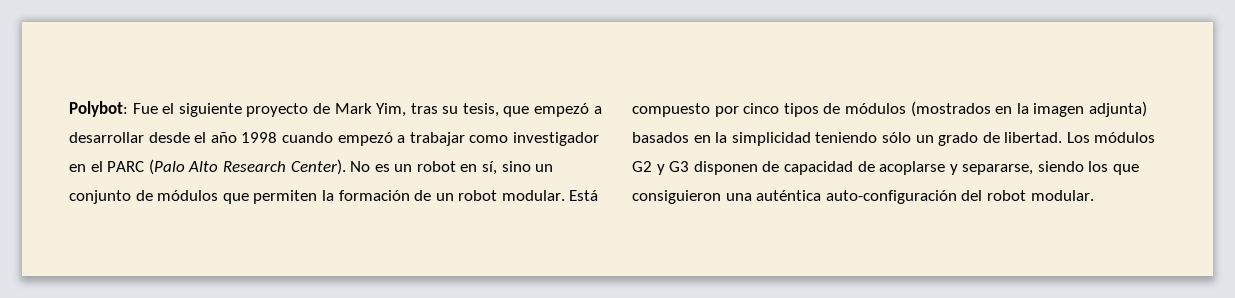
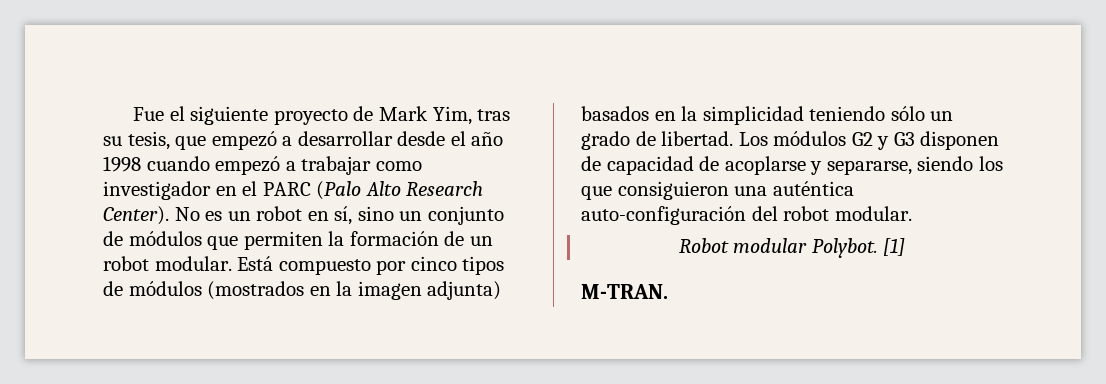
- Polybot: Fue el siguiente proyecto de Mark Yim, tras su tesis, que empezó a desarrollar desde el año 1998 cuando empezó a trabajar como investigador en el PARC (Palo Alto Research Center).
+ Fue el siguiente proyecto de Mark Yim, tras su tesis, que empezó a desarrollar desde el año 1998 cuando empezó a trabajar como investigador en el PARC (Palo Alto Research Center).
+ Robot modular Polybot. [1]
+ M-TRAN.

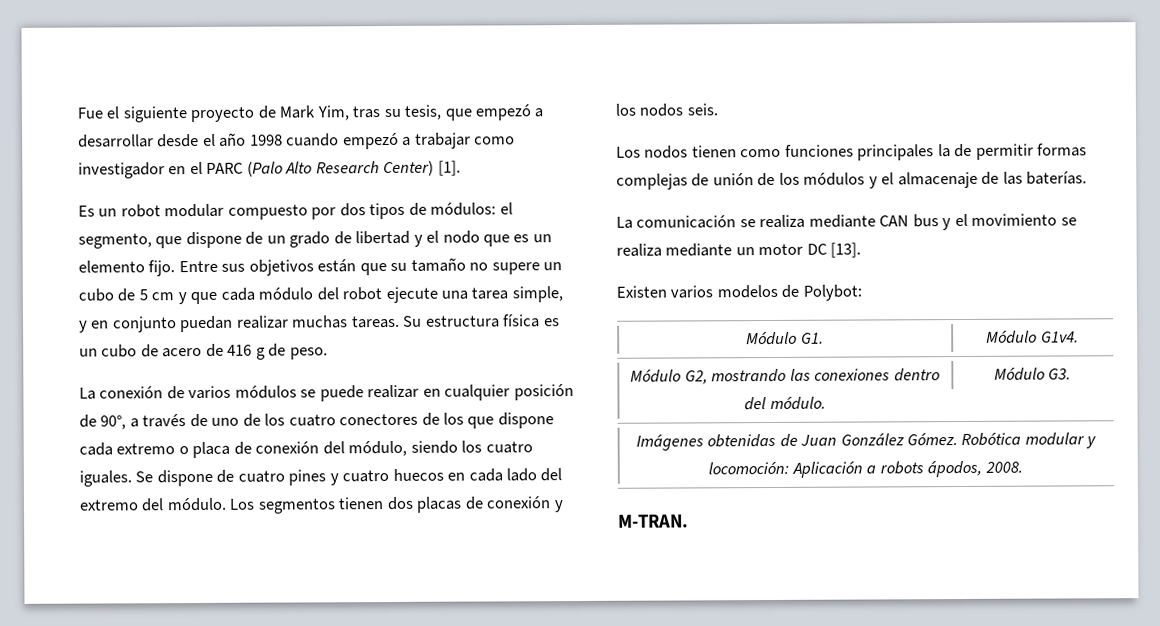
- Fue el siguiente proyecto de Mark Yim, tras su tesis, que empezó a desarrollar desde el año 1998 cuando empezó a trabajar como investigador en el PARC (Palo Alto Research Center). No es un robot en sí, sino un conjunto de módulos que permiten la formación de un robot modular. Está compuesto por cinco tipos de módulos (mostrados en la imagen adjunta) basados en la simplicidad teniendo sólo un grado de libertad. Los módulos G2 y G3 disponen de capacidad de acoplarse y separarse, siendo los que consiguieron una auténtica auto-configuración del robot modular.
- Robot modular Polybot. [1]
+ Fue el siguiente proyecto de Mark Yim, tras su tesis, que empezó a desarrollar desde el año 1998 cuando empezó a trabajar como investigador en el PARC (Palo Alto Research Center) [1].
+ Es un robot modular compuesto por dos tipos de módulos: el segmento, que dispone de un grado de libertad y el nodo que es un elemento fijo. Entre sus objetivos están que su tamaño no supere un cubo de 5 cm y que cada módulo del robot ejecute una tarea simple, y en conjunto puedan realizar muchas tareas. Su estructura física es un cubo de acero de 416 g de peso.
+ La conexión de varios módulos se puede realizar en cualquier posición de 90°, a través de uno de los cuatro conectores de los que dispone cada extremo o placa de conexión del módulo, siendo los cuatro iguales. Se dispone de cuatro pines y cuatro huecos en cada lado del extremo del módulo. Los segmentos tienen dos placas de conexión y los nodos seis.
+ Los nodos tienen como funciones principales la de permitir formas complejas de unión de los módulos y el almacenaje de las baterías.
+ La comunicación se realiza mediante CAN bus y el movimiento se realiza mediante un motor DC [13].
+ Existen varios modelos de Polybot:
+ Módulo G1. | Módulo G1v4.
+ Módulo G2, mostrando las conexiones dentro del módulo. | Módulo G3.
+ Imágenes obtenidas de Juan González Gómez. Robótica modular y locomoción: Aplicación a robots ápodos, 2008.

